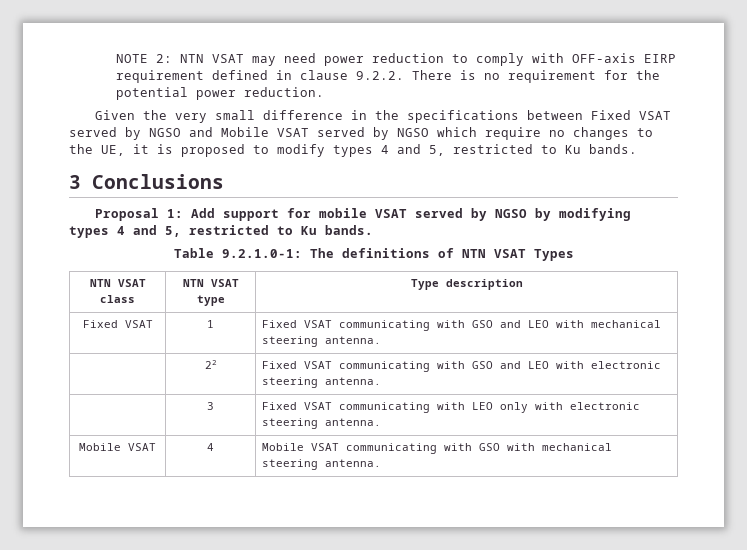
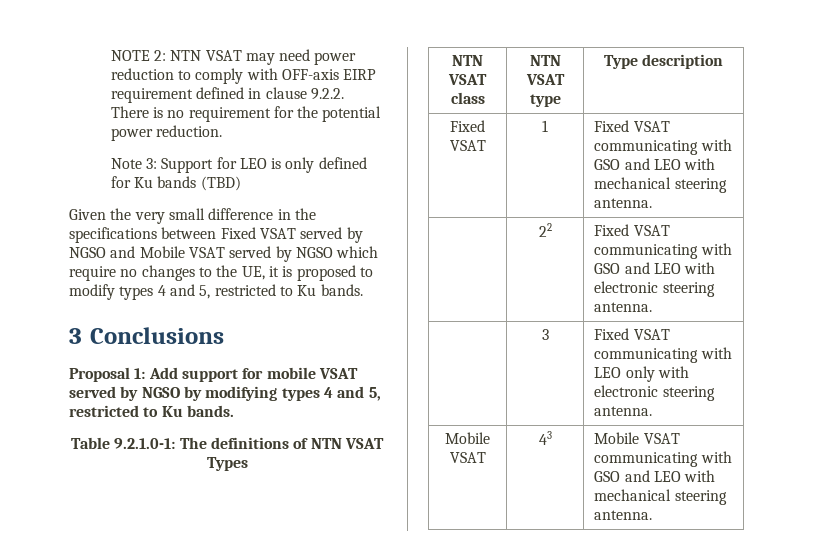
+ Note 3: Support for LEO is only defined for Ku bands (TBD)
- Mobile VSAT | 4 | Mobile VSAT communicating with GSO with mechanical steering antenna.
+ Mobile VSAT | 43 | Mobile VSAT communicating with GSO and LEO with mechanical steering antenna.

